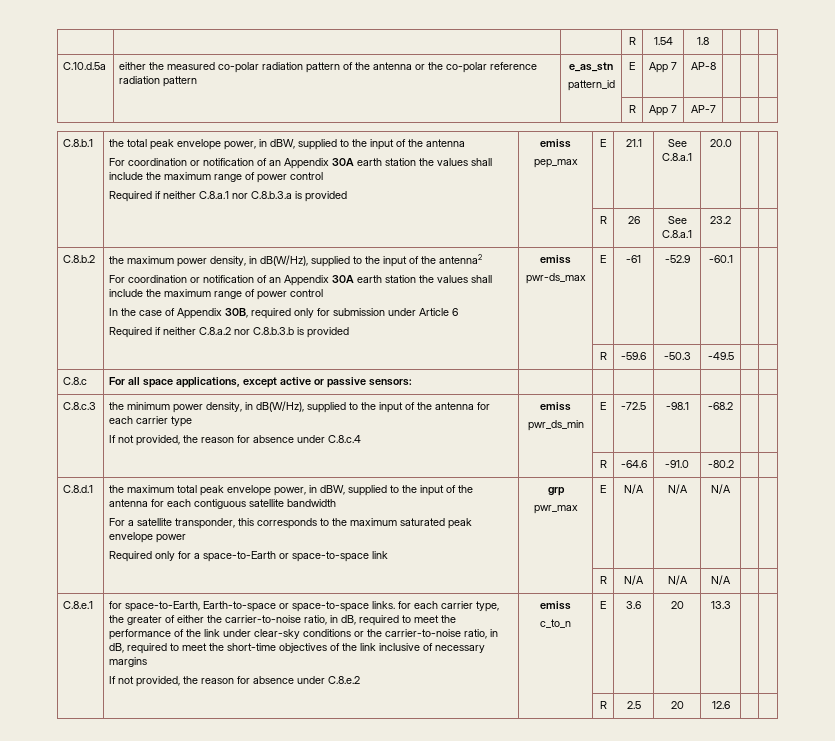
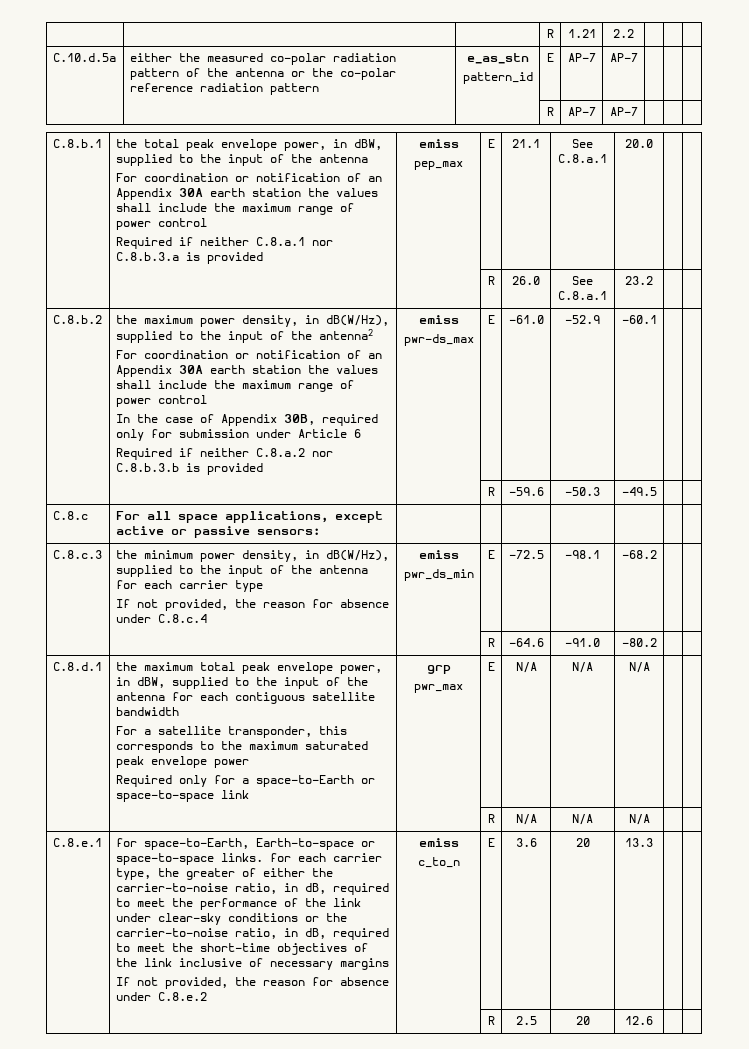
- | | | R | 1.54 | 1.8 | | |
+ | | | R | 1.21 | 2.2 | | |
  C.10.d.5a | either the measured co-polar radiation pattern of the antenna or the co-polar reference radiation pattern | e_as_stn
- pattern_id | E | App 7 | AP-8 | | |
- | | | R | App 7 | AP-7 | | |
+ pattern_id | E | AP-7 | AP-7 | | |
+ | | | R | AP-7 | AP-7 | | |
- | | | R | 26 | See C.8.a.1 | 23.2 | |
+ | | | R | 26.0 | See C.8.a.1 | 23.2 | |
- -61
+ -61.0

